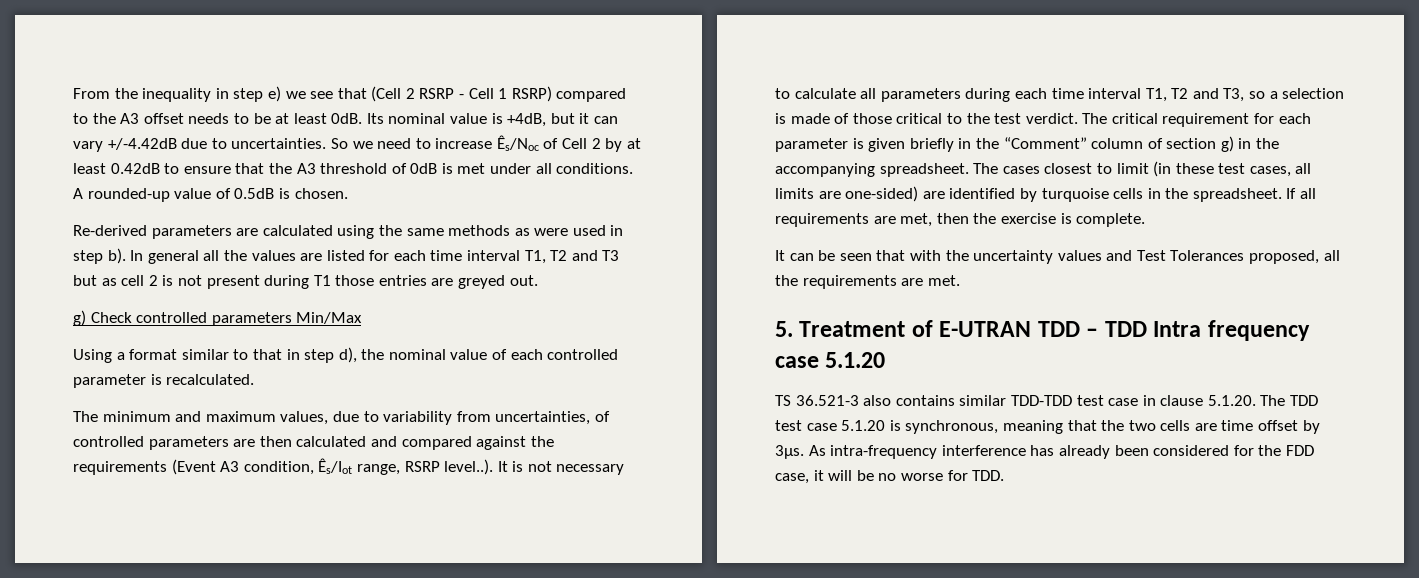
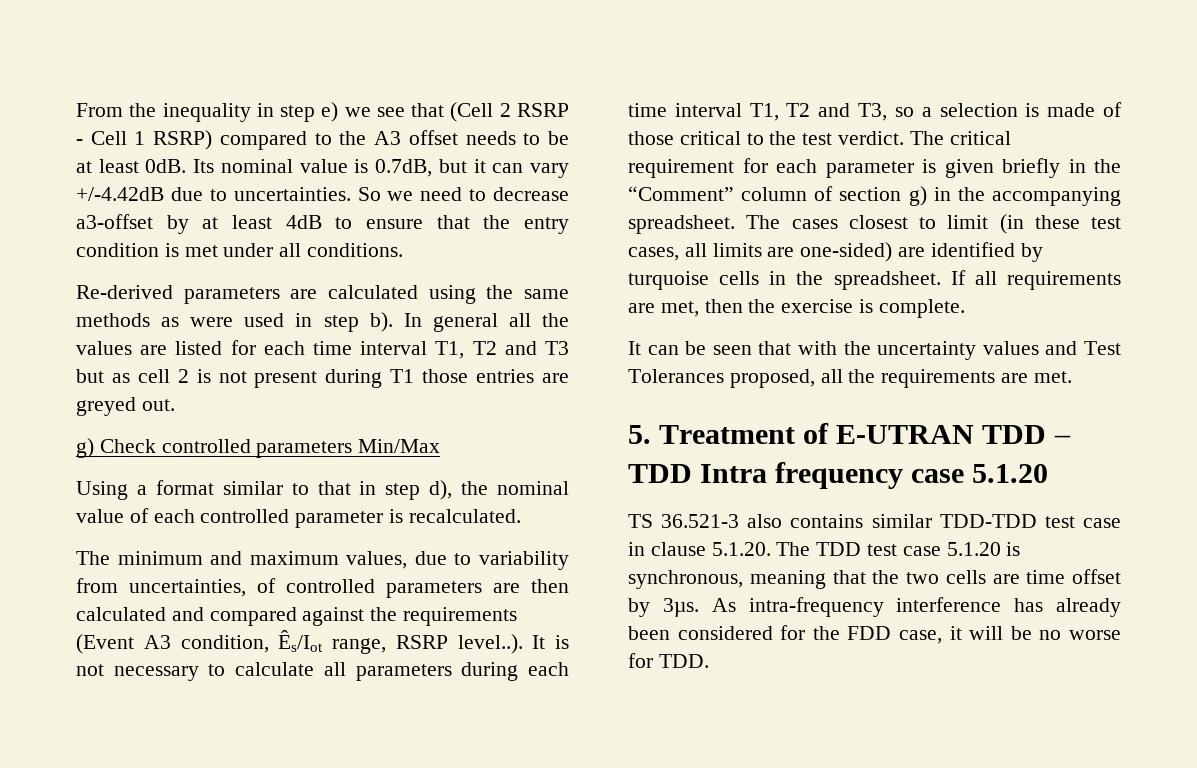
- Its nominal value is +4dB, but it can vary +/-4.42dB due to uncertainties.
+ Its nominal value is 0.7dB, but it can vary +/-4.42dB due to uncertainties.
- So we need to increase Ês/Noc of Cell 2 by at least 0.42dB to ensure that the A3 threshold of 0dB is met under all conditions. A rounded-up value of 0.5dB is chosen.
+ So we need to decrease a3-offset by at least 4dB to ensure that the entry condition is met under all conditions.

